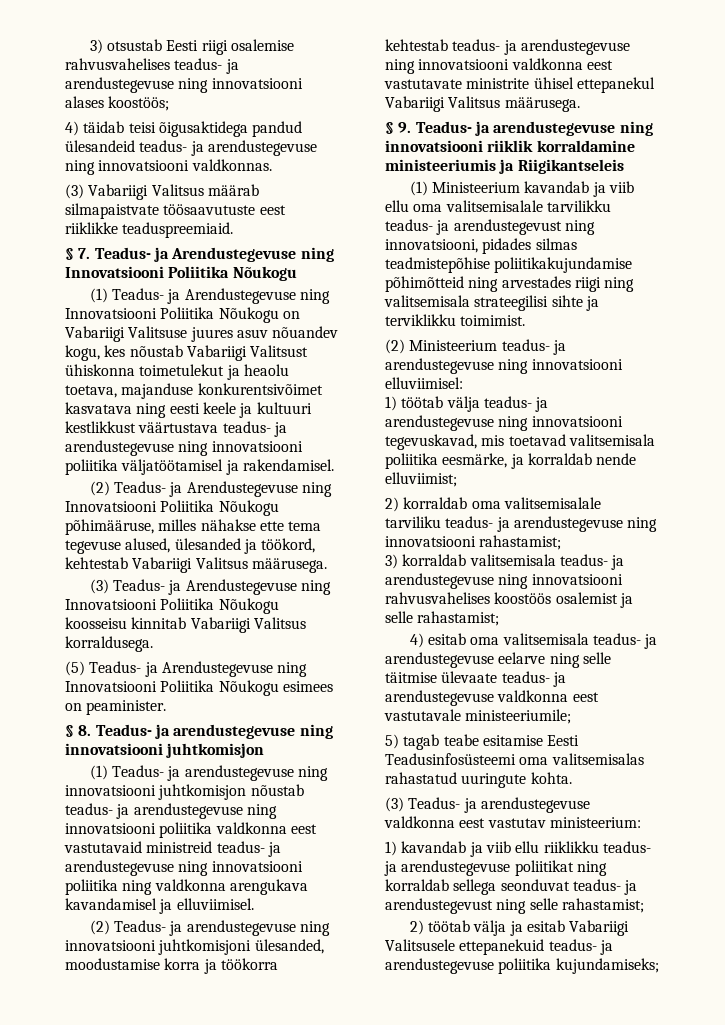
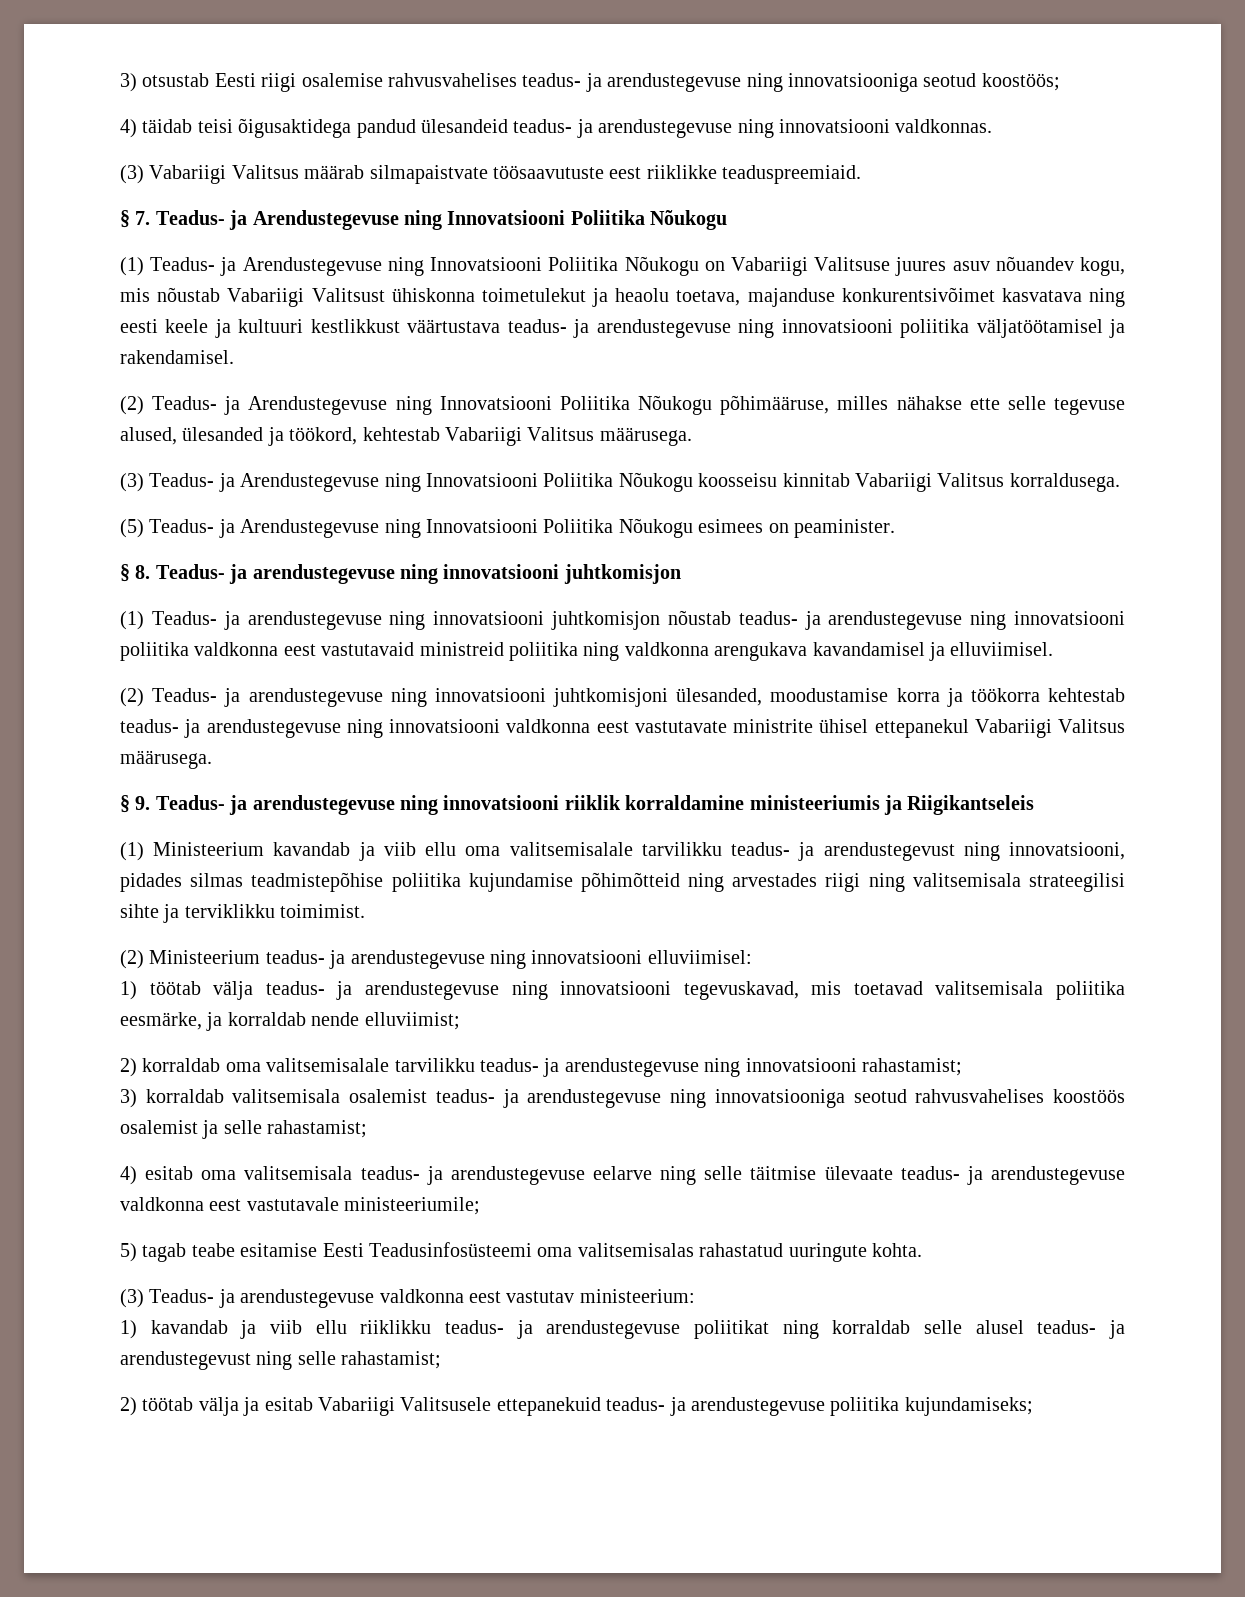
- 3) otsustab Eesti riigi osalemise rahvusvahelises teadus- ja arendustegevuse ning innovatsiooni alases koostöös;
+ 3) otsustab Eesti riigi osalemise rahvusvahelises teadus- ja arendustegevuse ning innovatsiooniga seotud koostöös;
- (1) Teadus- ja Arendustegevuse ning Innovatsiooni Poliitika Nõukogu on Vabariigi Valitsuse juures asuv nõuandev kogu, kes nõustab Vabariigi Valitsust ühiskonna toimetulekut ja heaolu toetava, majanduse konkurentsivõimet kasvatava ning eesti keele ja kultuuri kestlikkust väärtustava teadus- ja arendustegevuse ning innovatsiooni poliitika väljatöötamisel ja rakendamisel.
+ (1) Teadus- ja Arendustegevuse ning Innovatsiooni Poliitika Nõukogu on Vabariigi Valitsuse juures asuv nõuandev kogu, mis nõustab Vabariigi Valitsust ühiskonna toimetulekut ja heaolu toetava, majanduse konkurentsivõimet kasvatava ning eesti keele ja kultuuri kestlikkust väärtustava teadus- ja arendustegevuse ning innovatsiooni poliitika väljatöötamisel ja rakendamisel.
- (2) Teadus- ja Arendustegevuse ning Innovatsiooni Poliitika Nõukogu põhimääruse, milles nähakse ette tema tegevuse alused, ülesanded ja töökord, kehtestab Vabariigi Valitsus määrusega.
+ (2) Teadus- ja Arendustegevuse ning Innovatsiooni Poliitika Nõukogu põhimääruse, milles nähakse ette selle tegevuse alused, ülesanded ja töökord, kehtestab Vabariigi Valitsus määrusega.
- (1) Teadus- ja arendustegevuse ning innovatsiooni juhtkomisjon nõustab teadus- ja arendustegevuse ning innovatsiooni poliitika valdkonna eest vastutavaid ministreid teadus- ja arendustegevuse ning innovatsiooni poliitika ning valdkonna arengukava kavandamisel ja elluviimisel.
+ (1) Teadus- ja arendustegevuse ning innovatsiooni juhtkomisjon nõustab teadus- ja arendustegevuse ning innovatsiooni poliitika valdkonna eest vastutavaid ministreid poliitika ning valdkonna arengukava kavandamisel ja elluviimisel.
- (1) Ministeerium kavandab ja viib ellu oma valitsemisalale tarvilikku teadus- ja arendustegevust ning innovatsiooni, pidades silmas teadmistepõhise poliitikakujundamise põhimõtteid ning arvestades riigi ning valitsemisala strateegilisi sihte ja terviklikku toimimist.
+ (1) Ministeerium kavandab ja viib ellu oma valitsemisalale tarvilikku teadus- ja arendustegevust ning innovatsiooni, pidades silmas teadmistepõhise poliitika kujundamise põhimõtteid ning arvestades riigi ning valitsemisala strateegilisi sihte ja terviklikku toimimist.
- 2) korraldab oma valitsemisalale tarviliku teadus- ja arendustegevuse ning innovatsiooni rahastamist;
+ 2) korraldab oma valitsemisalale tarvilikku teadus- ja arendustegevuse ning innovatsiooni rahastamist;
- 3) korraldab valitsemisala teadus- ja arendustegevuse ning innovatsiooni rahvusvahelises koostöös osalemist ja selle rahastamist;
+ 3) korraldab valitsemisala osalemist teadus- ja arendustegevuse ning innovatsiooniga seotud rahvusvahelises koostöös osalemist ja selle rahastamist;
- 1) kavandab ja viib ellu riiklikku teadus- ja arendustegevuse poliitikat ning korraldab sellega seonduvat teadus- ja arendustegevust ning selle rahastamist;
+ 1) kavandab ja viib ellu riiklikku teadus- ja arendustegevuse poliitikat ning korraldab selle alusel teadus- ja arendustegevust ning selle rahastamist;

